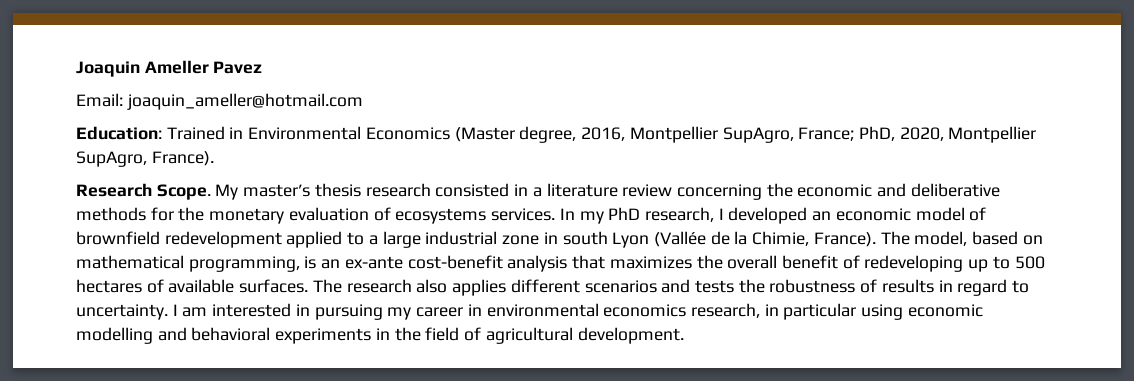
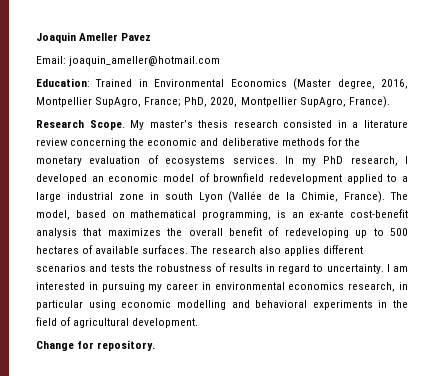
+ Change for repository.

